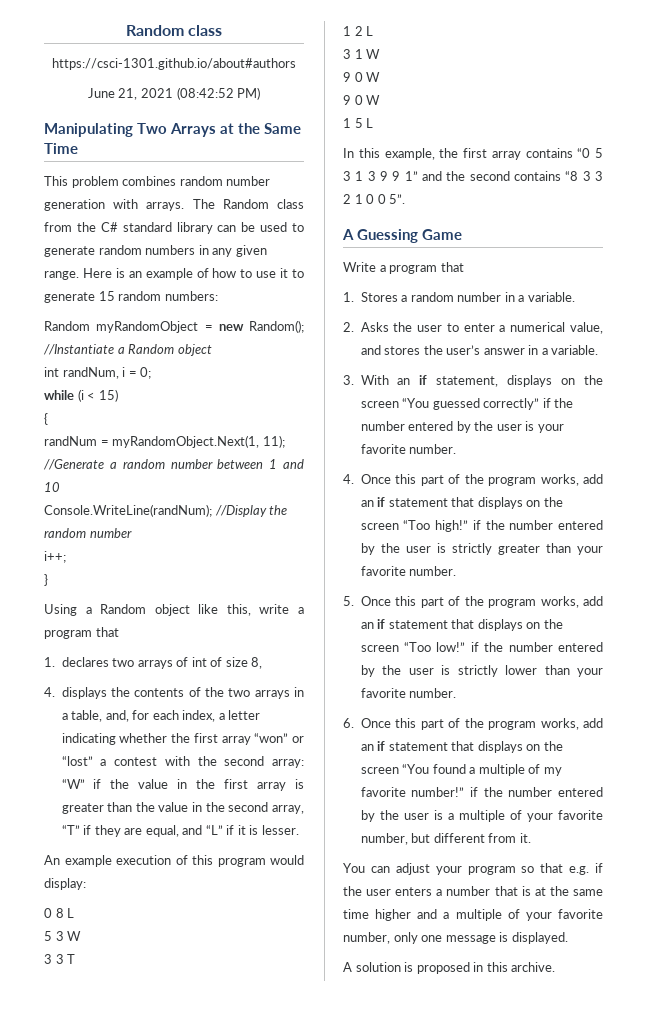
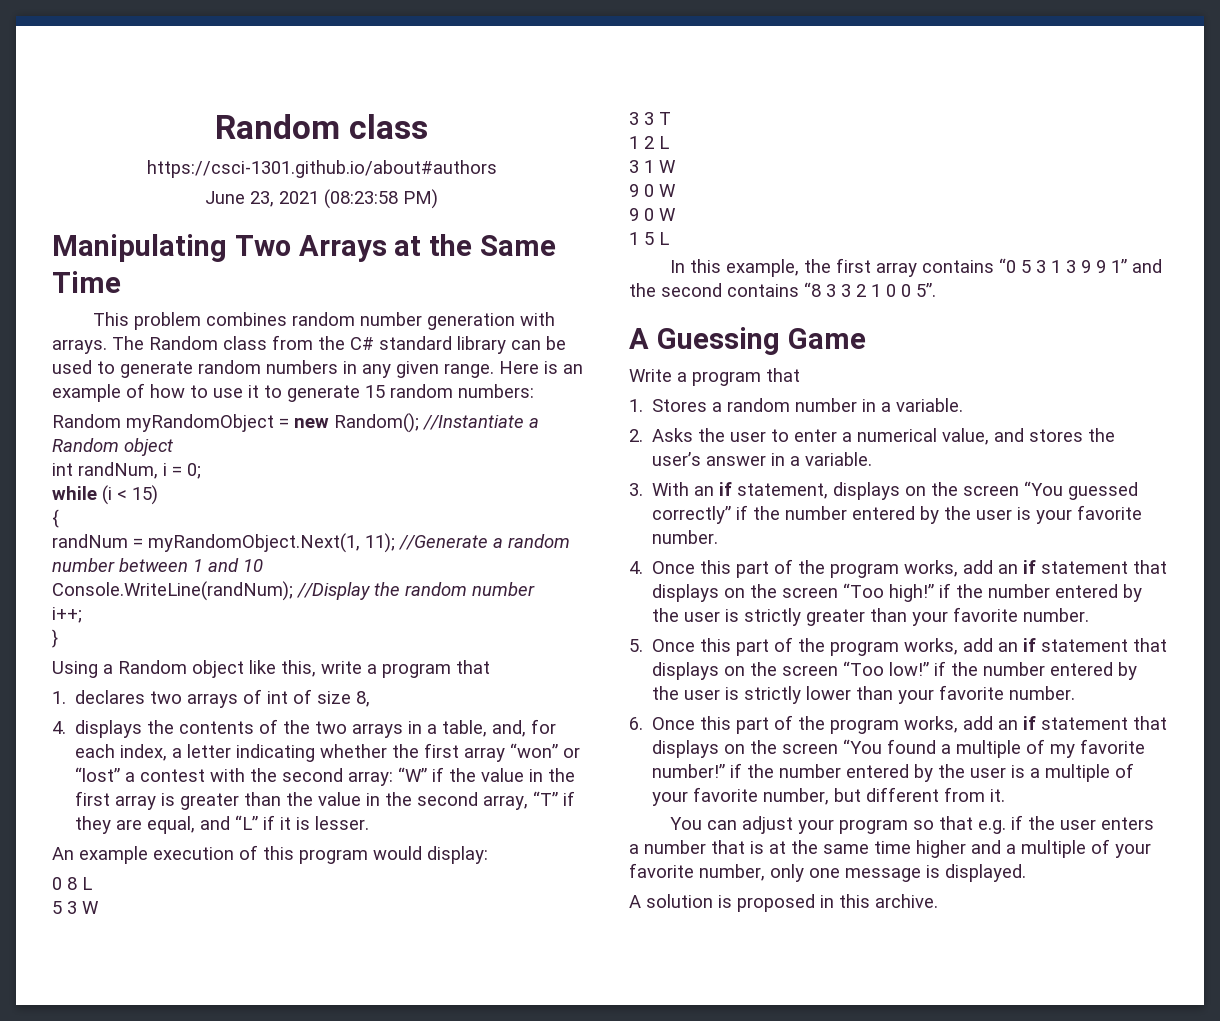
- June 21, 2021 (08:42:52 PM)
+ June 23, 2021 (08:23:58 PM)

